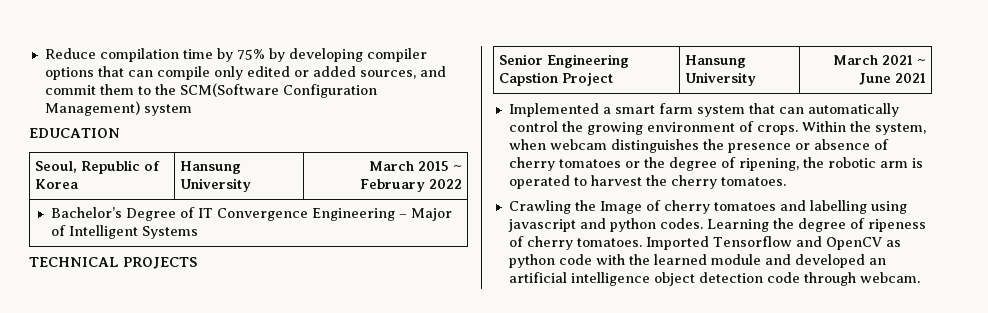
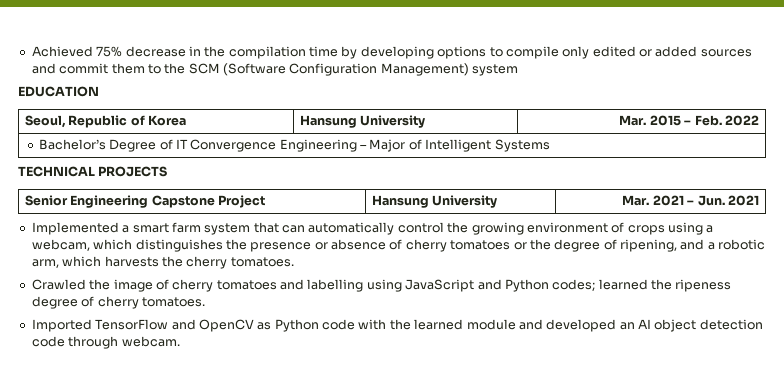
- Reduce compilation time by 75% by developing compiler options that can compile only edited or added sources, and commit them to the SCM(Software Configuration Management) system
+ Achieved 75% decrease in the compilation time by developing options to compile only edited or added sources and commit them to the SCM (Software Configuration Management) system
- Seoul, Republic of Korea | Hansung University | March 2015 ~ February 2022
+ Seoul, Republic of Korea | Hansung University | Mar. 2015 – Feb. 2022
- Senior Engineering Capstion Project | Hansung University | March 2021 ~ June 2021
+ Senior Engineering Capstone Project | Hansung University | Mar. 2021 – Jun. 2021
- Implemented a smart farm system that can automatically control the growing environment of crops. Within the system, when webcam distinguishes the presence or absence of cherry tomatoes or the degree of ripening, the robotic arm is operated to harvest the cherry tomatoes.
+ Implemented a smart farm system that can automatically control the growing environment of crops using a webcam, which distinguishes the presence or absence of cherry tomatoes or the degree of ripening, and a robotic arm, which harvests the cherry tomatoes.
- Crawling the Image of cherry tomatoes and labelling using javascript and python codes. Learning the degree of ripeness of cherry tomatoes. Imported Tensorflow and OpenCV as python code with the learned module and developed an artificial intelligence object detection code through webcam.
+ Crawled the image of cherry tomatoes and labelling using JavaScript and Python codes; learned the ripeness degree of cherry tomatoes.
+ Imported TensorFlow and OpenCV as Python code with the learned module and developed an AI object detection code through webcam.

